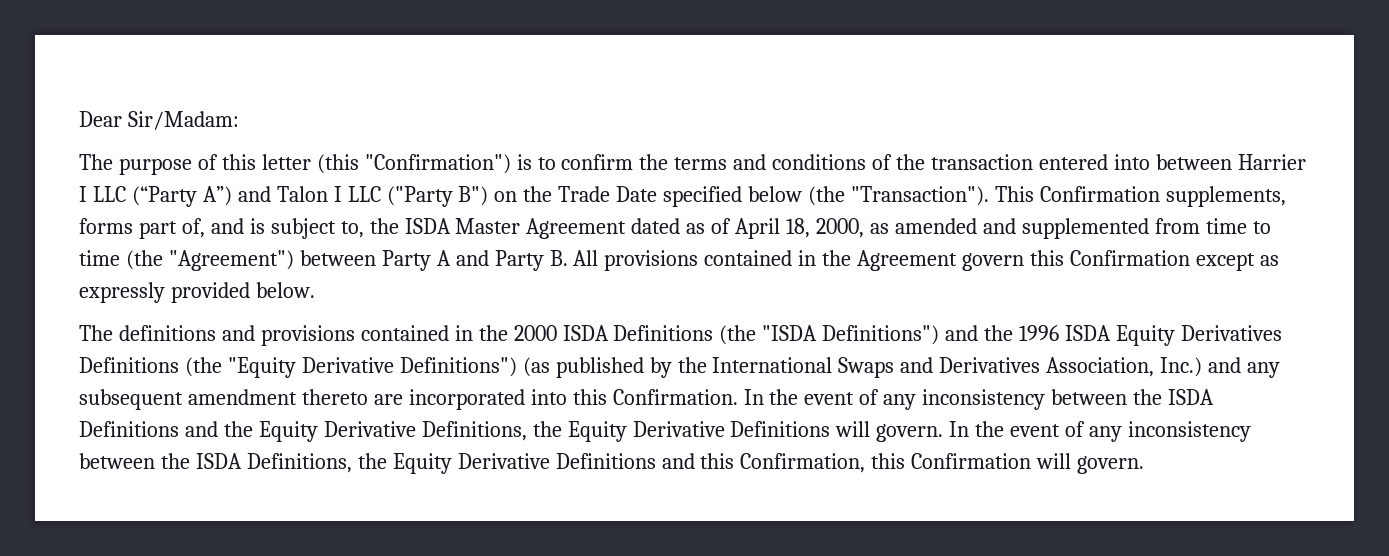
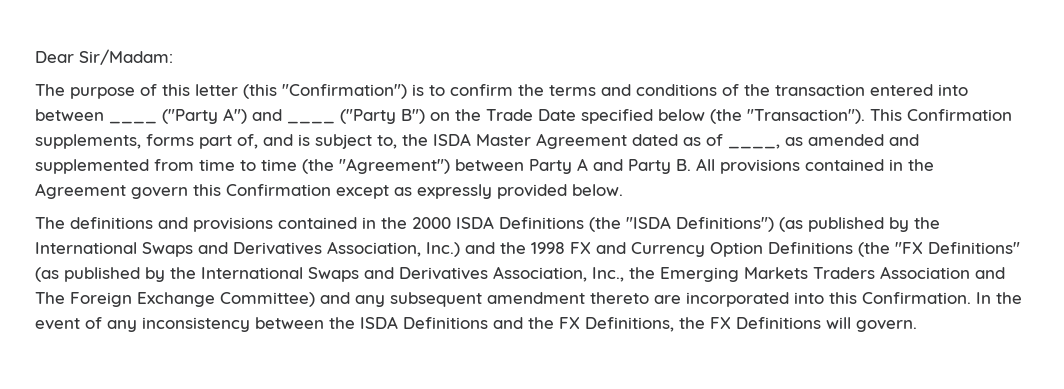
- The purpose of this letter (this "Confirmation") is to confirm the terms and conditions of the transaction entered into between Harrier I LLC (“Party A”) and Talon I LLC ("Party B") on the Trade Date specified below (the "Transaction").
+ The purpose of this letter (this "Confirmation") is to confirm the terms and conditions of the transaction entered into between ____ ("Party A") and ____ ("Party B") on the Trade Date specified below (the "Transaction").
- This Confirmation supplements, forms part of, and is subject to, the ISDA Master Agreement dated as of April 18, 2000, as amended and supplemented from time to time (the "Agreement") between Party A and Party B. All provisions contained in the Agreement govern this Confirmation except as expressly provided below.
+ This Confirmation supplements, forms part of, and is subject to, the ISDA Master Agreement dated as of ____, as amended and supplemented from time to time (the "Agreement") between Party A and Party B. All provisions contained in the Agreement govern this Confirmation except as expressly provided below.
- The definitions and provisions contained in the 2000 ISDA Definitions (the "ISDA Definitions") and the 1996 ISDA Equity Derivatives Definitions (the "Equity Derivative Definitions") (as published by the International Swaps and Derivatives Association, Inc.) and any subsequent amendment thereto are incorporated into this Confirmation.
+ The definitions and provisions contained in the 2000 ISDA Definitions (the "ISDA Definitions") (as published by the International Swaps and Derivatives Association, Inc.) and the 1998 FX and Currency Option Definitions (the "FX Definitions" (as published by the International Swaps and Derivatives Association, Inc., the Emerging Markets Traders Association and The Foreign Exchange Committee) and any subsequent amendment thereto are incorporated into this Confirmation.
- In the event of any inconsistency between the ISDA Definitions and the Equity Derivative Definitions, the Equity Derivative Definitions will govern. In the event of any inconsistency between the ISDA Definitions, the Equity Derivative Definitions and this Confirmation, this Confirmation will govern.
+ In the event of any inconsistency between the ISDA Definitions and the FX Definitions, the FX Definitions will govern.

